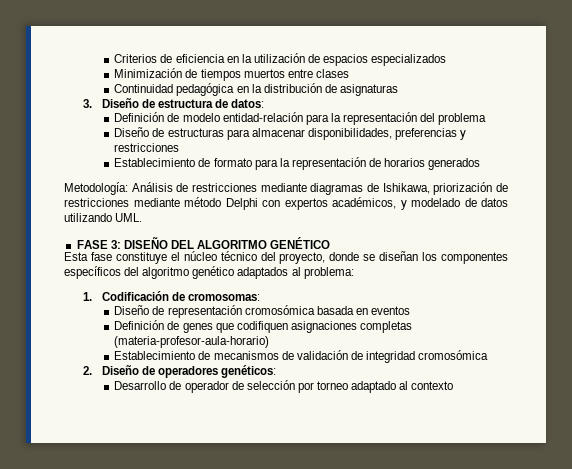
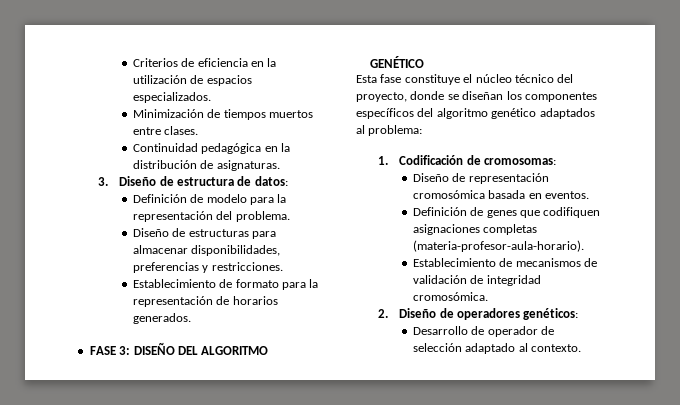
- Criterios de eficiencia en la utilización de espacios especializados
+ Criterios de eficiencia en la utilización de espacios especializados.
- Minimización de tiempos muertos entre clases
+ Minimización de tiempos muertos entre clases.
- Continuidad pedagógica en la distribución de asignaturas
+ Continuidad pedagógica en la distribución de asignaturas.
- Definición de modelo entidad-relación para la representación del problema
+ Definición de modelo para la representación del problema.
- Diseño de estructuras para almacenar disponibilidades, preferencias y restricciones
+ Diseño de estructuras para almacenar disponibilidades, preferencias y restricciones.
- Establecimiento de formato para la representación de horarios generados
- Metodología: Análisis de restricciones mediante diagramas de Ishikawa, priorización de restricciones mediante método Delphi con expertos académicos, y modelado de datos utilizando UML.
+ Establecimiento de formato para la representación de horarios generados.
- Diseño de representación cromosómica basada en eventos
+ Diseño de representación cromosómica basada en eventos.
- Definición de genes que codifiquen asignaciones completas (materia-profesor-aula-horario)
+ Definición de genes que codifiquen asignaciones completas (materia-profesor-aula-horario).
- Establecimiento de mecanismos de validación de integridad cromosómica
+ Establecimiento de mecanismos de validación de integridad cromosómica.
- Desarrollo de operador de selección por torneo adaptado al contexto
+ Desarrollo de operador de selección adaptado al contexto.

